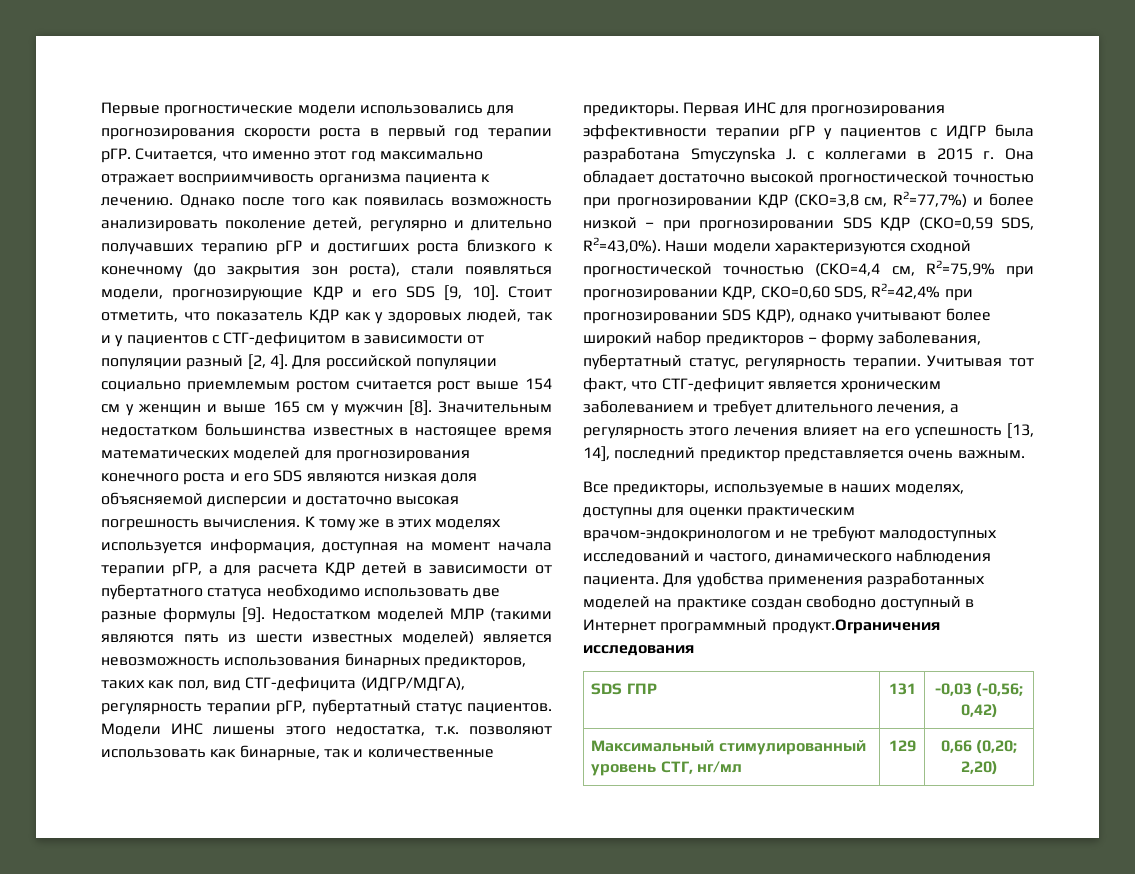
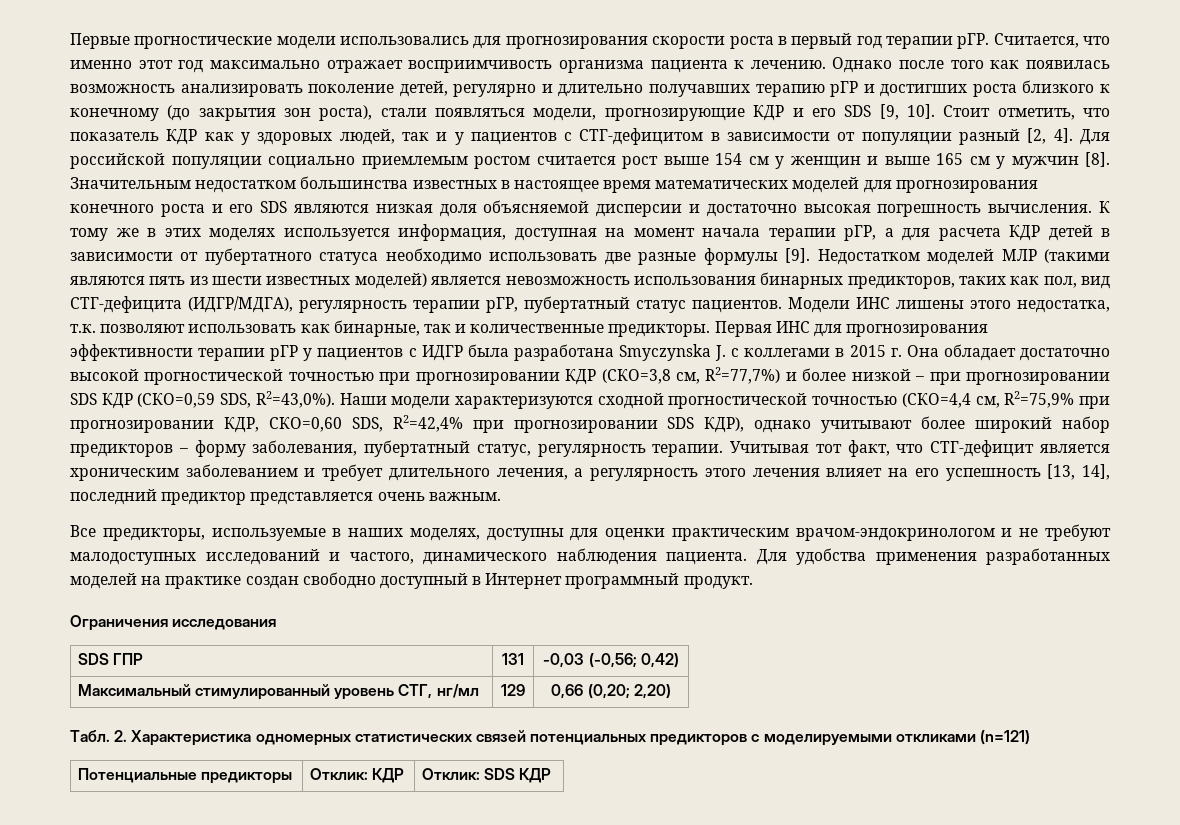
- Для удобства применения разработанных моделей на практике создан свободно доступный в Интернет программный продукт.Ограничения исследования
+ Для удобства применения разработанных моделей на практике создан свободно доступный в Интернет программный продукт.
+ Ограничения исследования
+ Табл. 2. Характеристика одномерных статистических связей потенциальных предикторов с моделируемыми откликами (n=121)
+ Потенциальные предикторы | Отклик: КДР | Отклик: SDS КДР

